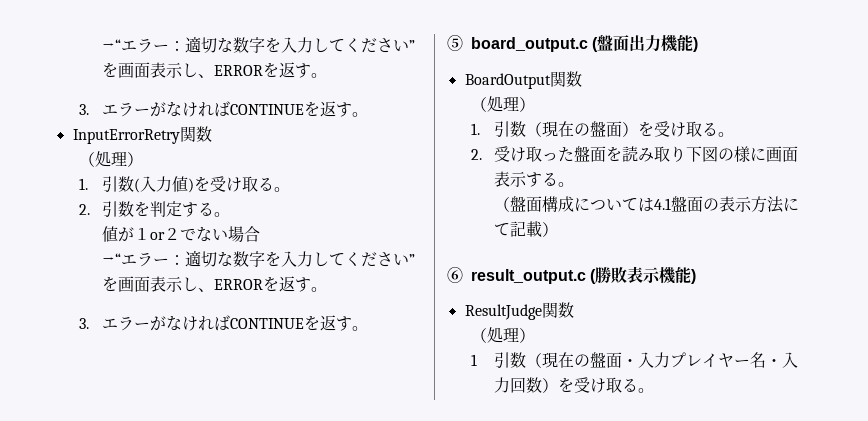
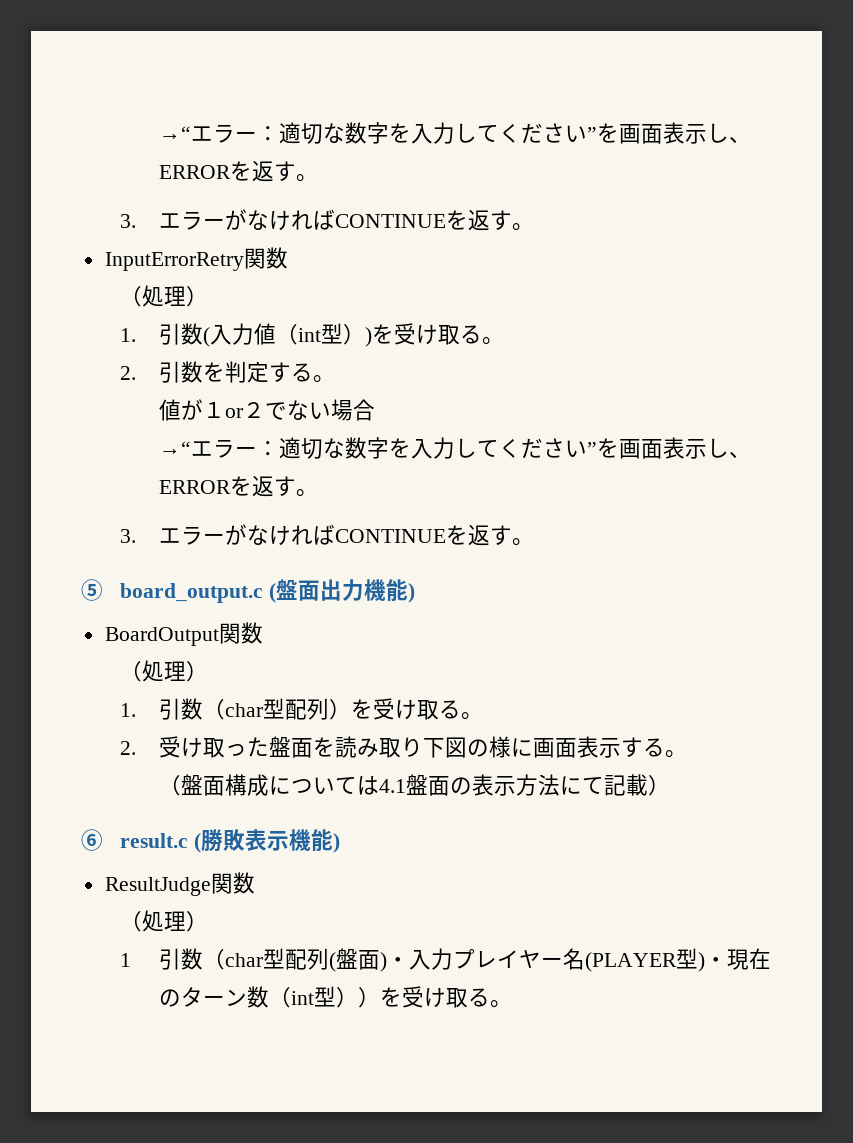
- 1.引数(入力値)を受け取る。
+ 1.引数(入力値（int型）)を受け取る。
- 1.引数（現在の盤面）を受け取る。
+ 1.引数（char型配列）を受け取る。
- ⑥ result_output.c (勝敗表示機能)
+ ⑥ result.c (勝敗表示機能)
- 1引数（現在の盤面・入力プレイヤー名・入力回数）を受け取る。
+ 1引数（char型配列(盤面)・入力プレイヤー名(PLAYER型)・現在のターン数（int型））を受け取る。

